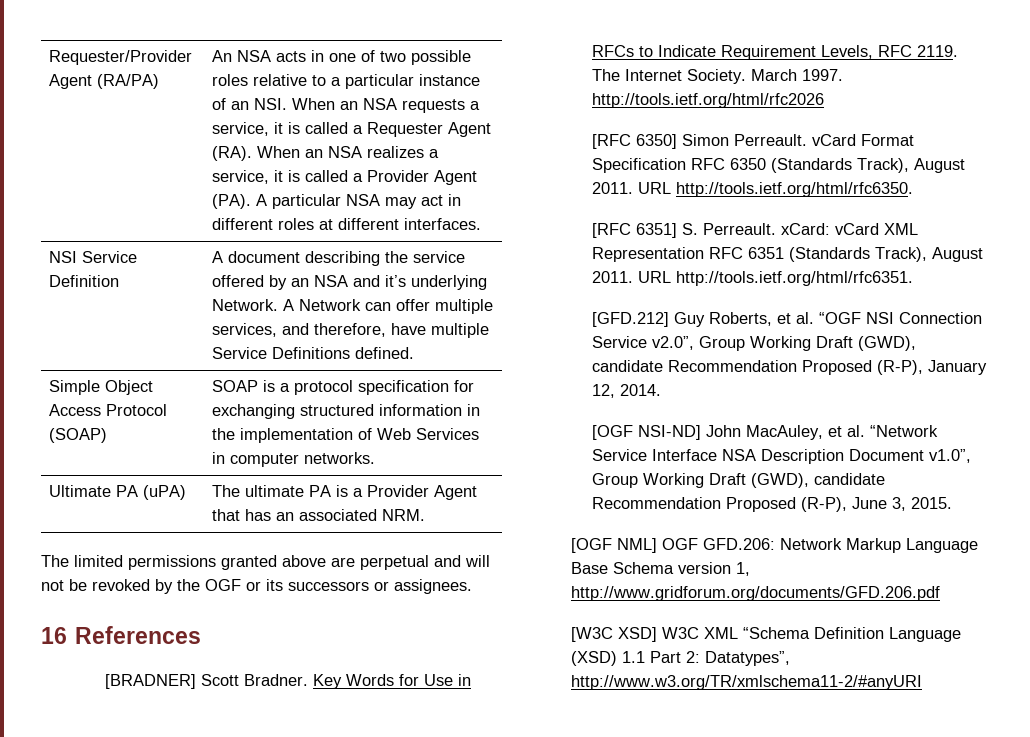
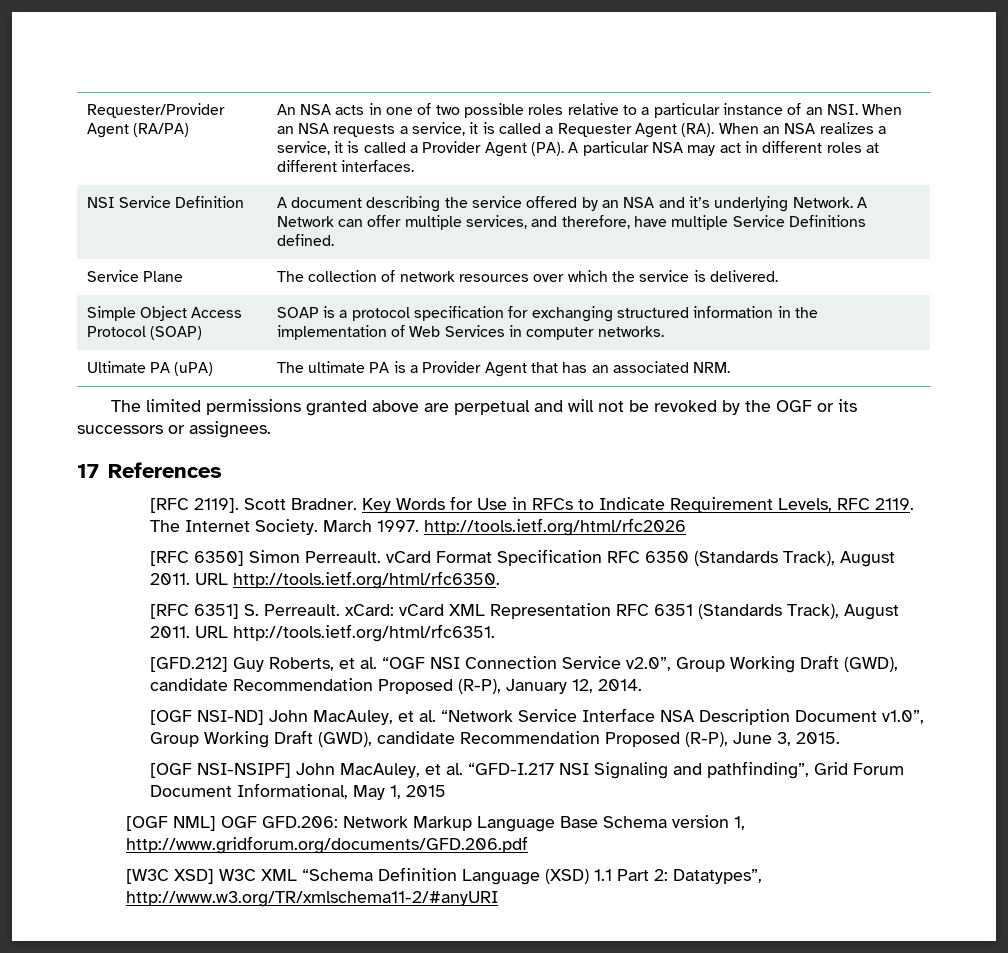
+ Service Plane | The collection of network resources over which the service is delivered.
- 16 References
+ 17 References
- [BRADNER] Scott Bradner.
+ [RFC 2119]. Scott Bradner.
+ [OGF NSI-NSIPF] John MacAuley, et al. “GFD-I.217 NSI Signaling and pathfinding”, Grid Forum Document Informational, May 1, 2015

